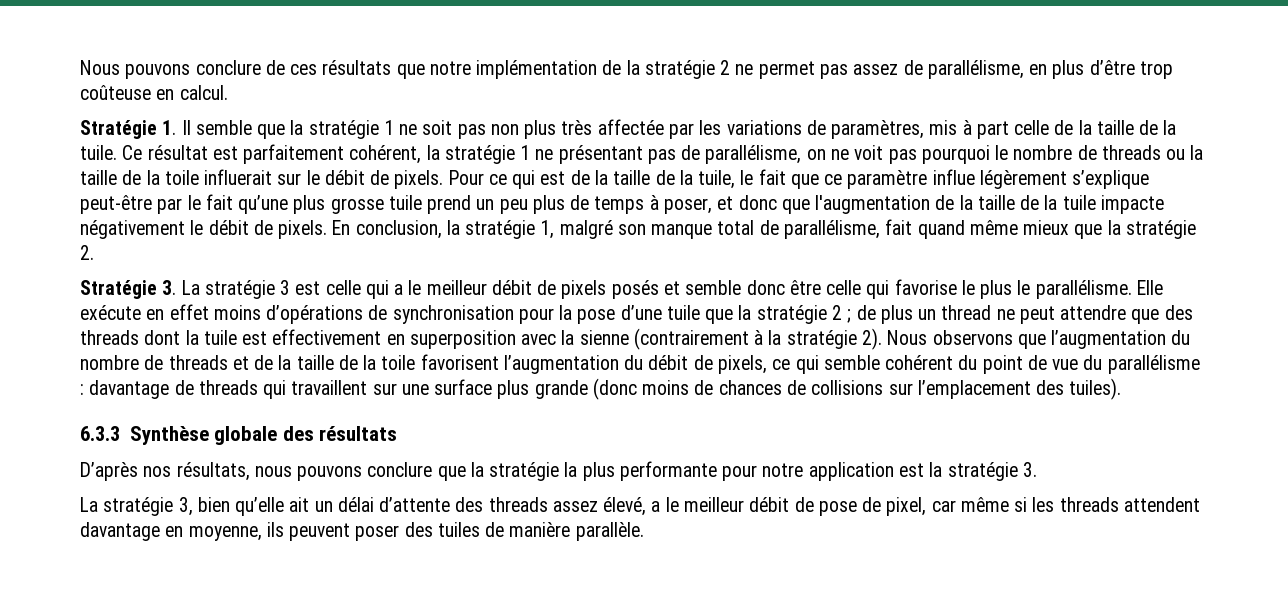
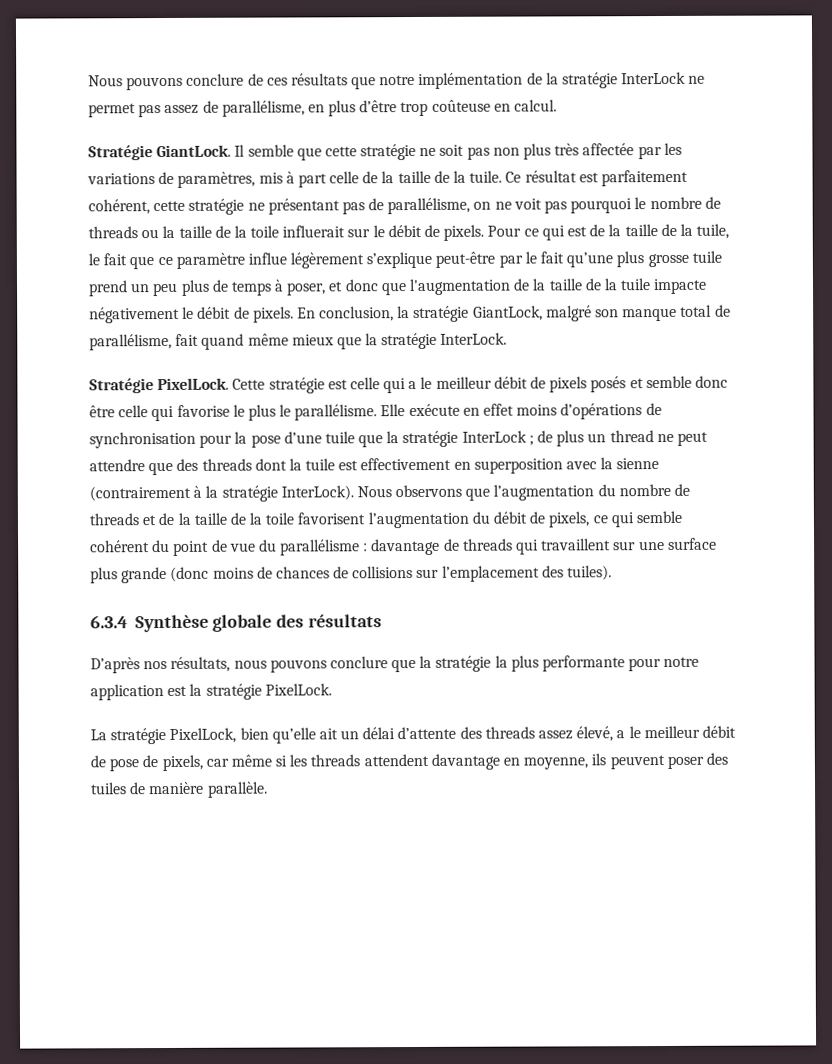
- Nous pouvons conclure de ces résultats que notre implémentation de la stratégie 2 ne permet pas assez de parallélisme, en plus d’être trop coûteuse en calcul.
+ Nous pouvons conclure de ces résultats que notre implémentation de la stratégie InterLock ne permet pas assez de parallélisme, en plus d’être trop coûteuse en calcul.
- Stratégie 1. Il semble que la stratégie 1 ne soit pas non plus très affectée par les variations de paramètres, mis à part celle de la taille de la tuile.
+ Stratégie GiantLock. Il semble que cette stratégie ne soit pas non plus très affectée par les variations de paramètres, mis à part celle de la taille de la tuile.
- Ce résultat est parfaitement cohérent, la stratégie 1 ne présentant pas de parallélisme, on ne voit pas pourquoi le nombre de threads ou la taille de la toile influerait sur le débit de pixels.
+ Ce résultat est parfaitement cohérent, cette stratégie ne présentant pas de parallélisme, on ne voit pas pourquoi le nombre de threads ou la taille de la toile influerait sur le débit de pixels.
- En conclusion, la stratégie 1, malgré son manque total de parallélisme, fait quand même mieux que la stratégie 2.
- Stratégie 3. La stratégie 3 est celle qui a le meilleur débit de pixels posés et semble donc être celle qui favorise le plus le parallélisme.
+ En conclusion, la stratégie GiantLock, malgré son manque total de parallélisme, fait quand même mieux que la stratégie InterLock.
+ Stratégie PixelLock. Cette stratégie est celle qui a le meilleur débit de pixels posés et semble donc être celle qui favorise le plus le parallélisme.
- Elle exécute en effet moins d’opérations de synchronisation pour la pose d’une tuile que la stratégie 2 ; de plus un thread ne peut attendre que des threads dont la tuile est effectivement en superposition avec la sienne (contrairement à la stratégie 2).
+ Elle exécute en effet moins d’opérations de synchronisation pour la pose d’une tuile que la stratégie InterLock ; de plus un thread ne peut attendre que des threads dont la tuile est effectivement en superposition avec la sienne (contrairement à la stratégie InterLock).
- 6.3.3 Synthèse globale des résultats
+ 6.3.4 Synthèse globale des résultats
- D’après nos résultats, nous pouvons conclure que la stratégie la plus performante pour notre application est la stratégie 3.
- La stratégie 3, bien qu’elle ait un délai d’attente des threads assez élevé, a le meilleur débit de pose de pixel, car même si les threads attendent davantage en moyenne, ils peuvent poser des tuiles de manière parallèle.
+ D’après nos résultats, nous pouvons conclure que la stratégie la plus performante pour notre application est la stratégie PixelLock.
+ La stratégie PixelLock, bien qu’elle ait un délai d’attente des threads assez élevé, a le meilleur débit de pose de pixels, car même si les threads attendent davantage en moyenne, ils peuvent poser des tuiles de manière parallèle.

